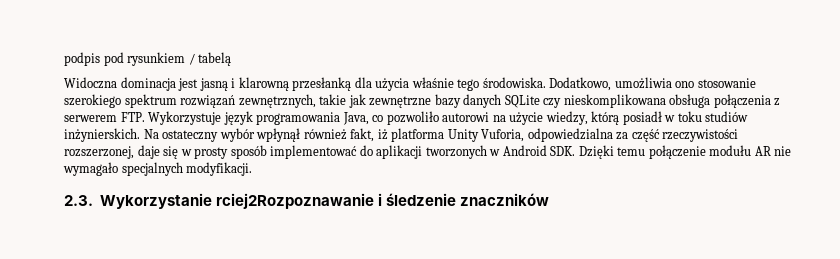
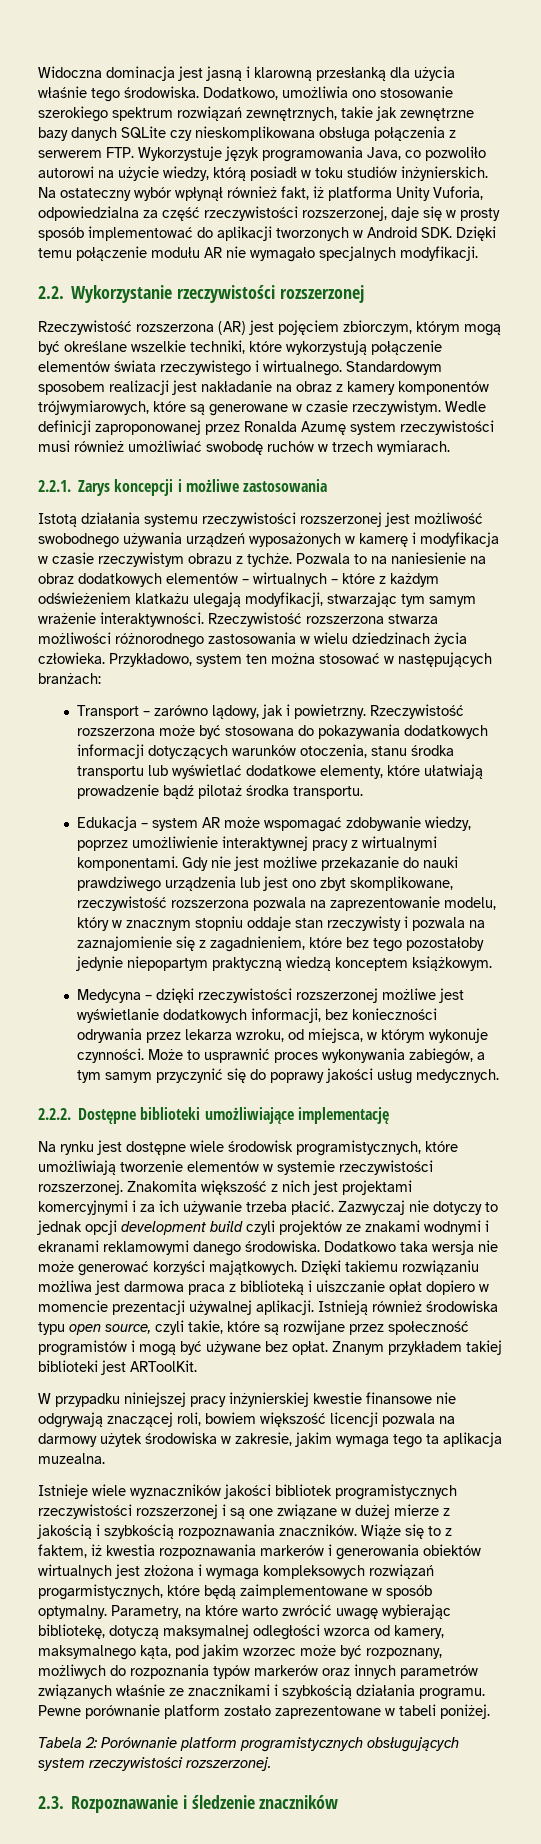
- podpis pod rysunkiem / tabelą
- 2.3. Wykorzystanie rciej2Rozpoznawanie i śledzenie znaczników
+ 2.2. Wykorzystanie rzeczywistości rozszerzonej
+ Rzeczywistość rozszerzona (AR) jest pojęciem zbiorczym, którym mogą być określane wszelkie techniki, które wykorzystują połączenie elementów świata rzeczywistego i wirtualnego. Standardowym sposobem realizacji jest nakładanie na obraz z kamery komponentów trójwymiarowych, które są generowane w czasie rzeczywistym. Wedle definicji zaproponowanej przez Ronalda Azumę system rzeczywistości musi również umożliwiać swobodę ruchów w trzech wymiarach.
+ 2.2.1. Zarys koncepcji i możliwe zastosowania
+ Istotą działania systemu rzeczywistości rozszerzonej jest możliwość swobodnego używania urządzeń wyposażonych w kamerę i modyfikacja w czasie rzeczywistym obrazu z tychże. Pozwala to na naniesienie na obraz dodatkowych elementów – wirtualnych – które z każdym odświeżeniem klatkażu ulegają modyfikacji, stwarzając tym samym wrażenie interaktywności. Rzeczywistość rozszerzona stwarza możliwości różnorodnego zastosowania w wielu dziedzinach życia człowieka. Przykładowo, system ten można stosować w następujących branżach:
+ Transport – zarówno lądowy, jak i powietrzny. Rzeczywistość rozszerzona może być stosowana do pokazywania dodatkowych informacji dotyczących warunków otoczenia, stanu środka transportu lub wyświetlać dodatkowe elementy, które ułatwiają prowadzenie bądź pilotaż środka transportu.
+ Edukacja – system AR może wspomagać zdobywanie wiedzy, poprzez umożliwienie interaktywnej pracy z wirtualnymi komponentami. Gdy nie jest możliwe przekazanie do nauki prawdziwego urządzenia lub jest ono zbyt skomplikowane, rzeczywistość rozszerzona pozwala na zaprezentowanie modelu, który w znacznym stopniu oddaje stan rzeczywisty i pozwala na zaznajomienie się z zagadnieniem, które bez tego pozostałoby jedynie niepopartym praktyczną wiedzą konceptem książkowym.
+ Medycyna – dzięki rzeczywistości rozszerzonej możliwe jest wyświetlanie dodatkowych informacji, bez konieczności odrywania przez lekarza wzroku, od miejsca, w którym wykonuje czynności. Może to usprawnić proces wykonywania zabiegów, a tym samym przyczynić się do poprawy jakości usług medycznych.
+ 2.2.2. Dostępne biblioteki umożliwiające implementację
+ Na rynku jest dostępne wiele środowisk programistycznych, które umożliwiają tworzenie elementów w systemie rzeczywistości rozszerzonej. Znakomita większość z nich jest projektami komercyjnymi i za ich używanie trzeba płacić. Zazwyczaj nie dotyczy to jednak opcji development build czyli projektów ze znakami wodnymi i ekranami reklamowymi danego środowiska. Dodatkowo taka wersja nie może generować korzyści majątkowych. Dzięki takiemu rozwiązaniu możliwa jest darmowa praca z biblioteką i uiszczanie opłat dopiero w momencie prezentacji używalnej aplikacji. Istnieją również środowiska typu open source, czyli takie, które są rozwijane przez społeczność programistów i mogą być używane bez opłat. Znanym przykładem takiej biblioteki jest ARToolKit.
+ W przypadku niniejszej pracy inżynierskiej kwestie finansowe nie odgrywają znaczącej roli, bowiem większość licencji pozwala na darmowy użytek środowiska w zakresie, jakim wymaga tego ta aplikacja muzealna.
+ Istnieje wiele wyznaczników jakości bibliotek programistycznych rzeczywistości rozszerzonej i są one związane w dużej mierze z jakością i szybkością rozpoznawania znaczników. Wiąże się to z faktem, iż kwestia rozpoznawania markerów i generowania obiektów wirtualnych jest złożona i wymaga kompleksowych rozwiązań progarmistycznych, które będą zaimplementowane w sposób optymalny. Parametry, na które warto zwrócić uwagę wybierając bibliotekę, dotyczą maksymalnej odległości wzorca od kamery, maksymalnego kąta, pod jakim wzorzec może być rozpoznany, możliwych do rozpoznania typów markerów oraz innych parametrów związanych właśnie ze znacznikami i szybkością działania programu. Pewne porównanie platform zostało zaprezentowane w tabeli poniżej.
+ Tabela 2: Porównanie platform programistycznych obsługujących system rzeczywistości rozszerzonej.
+ 2.3. Rozpoznawanie i śledzenie znaczników

